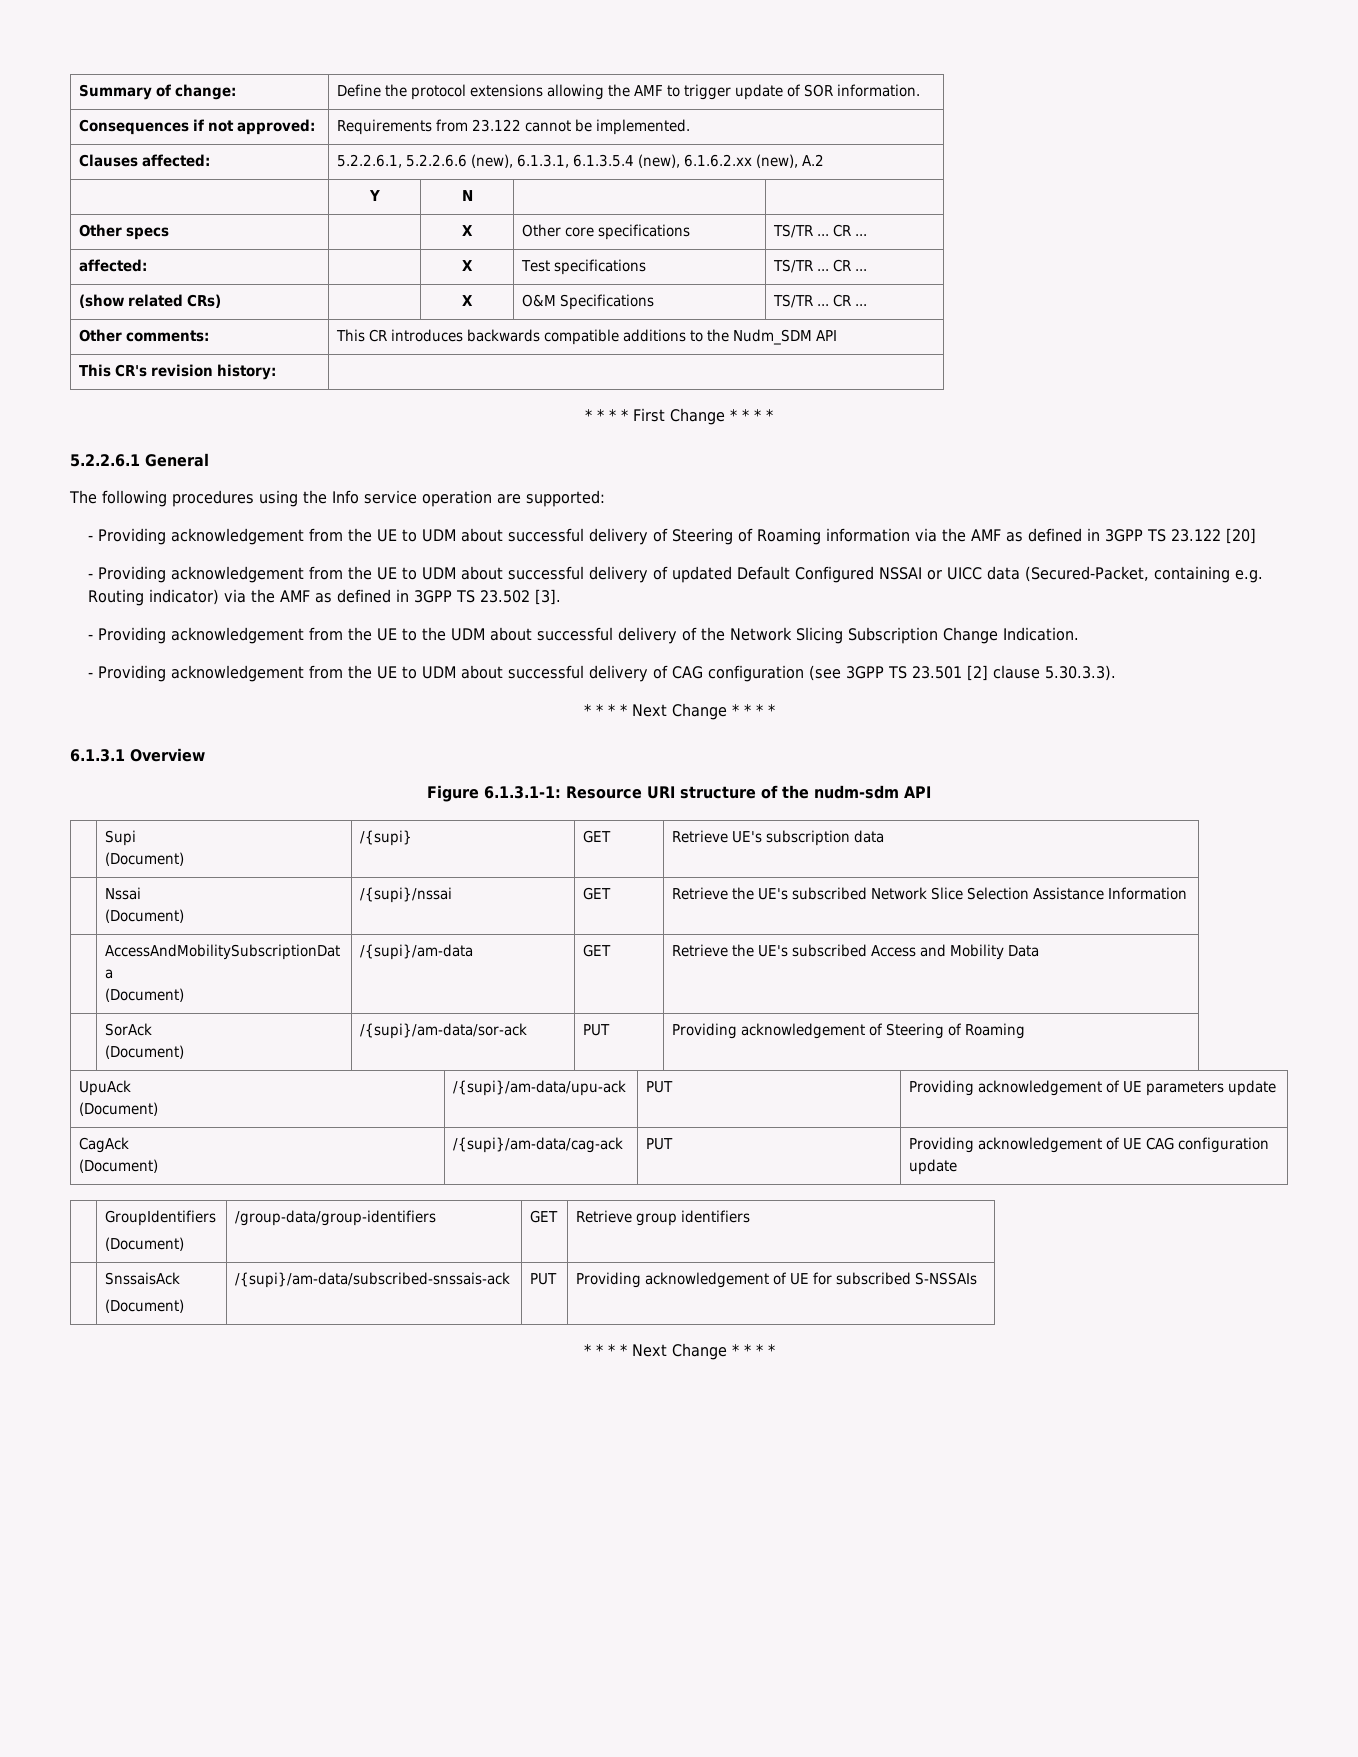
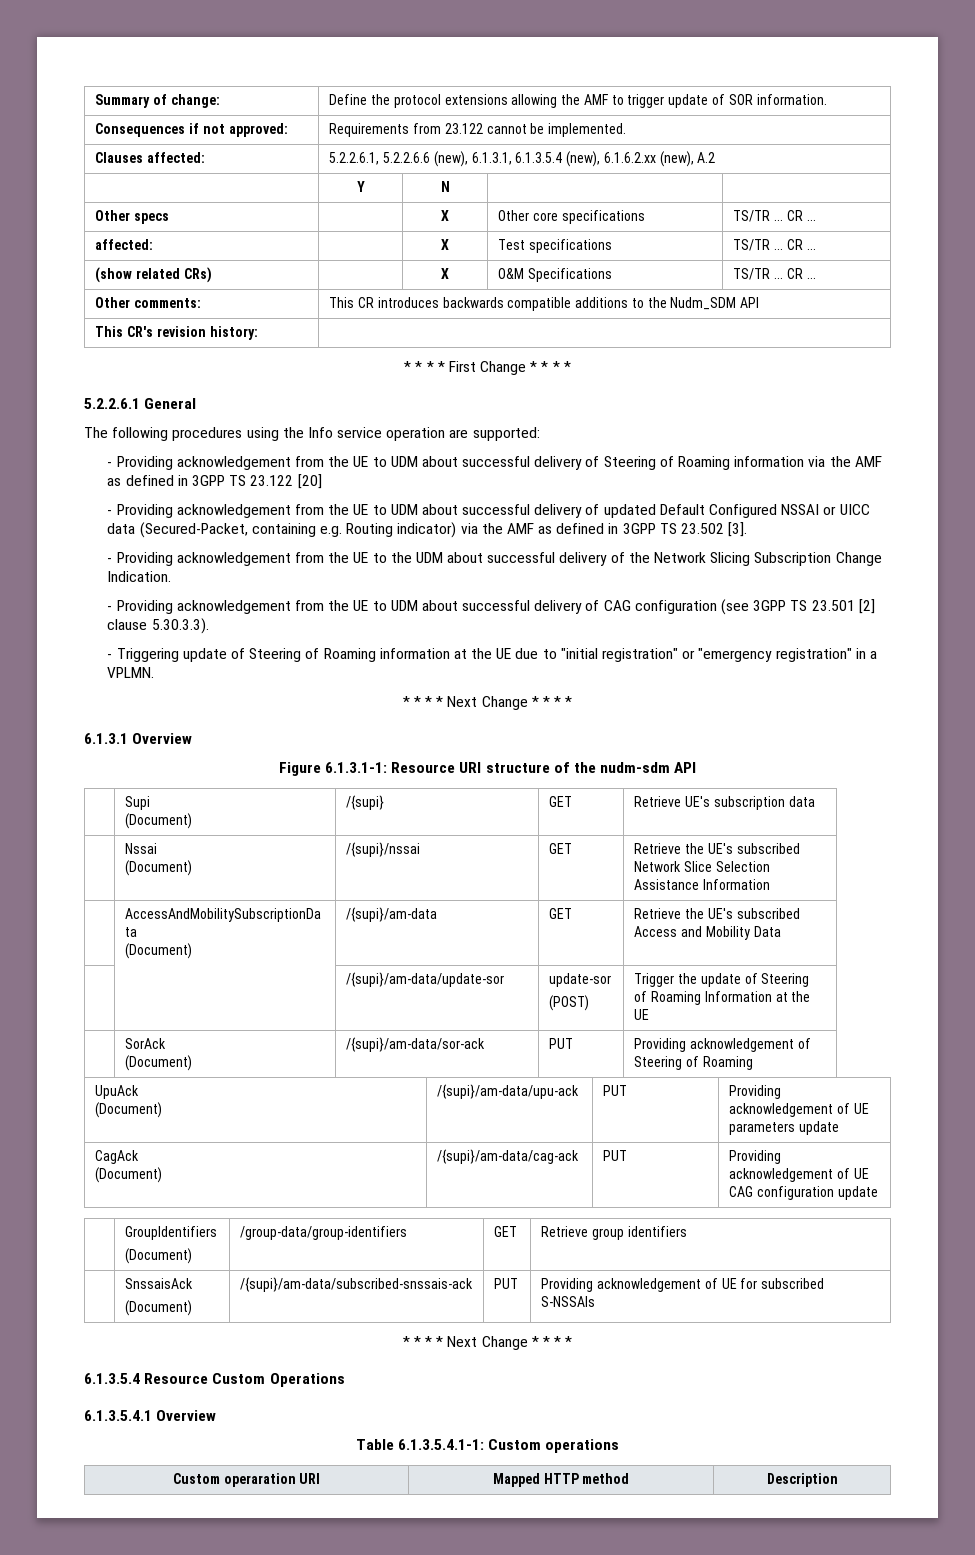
+ - Triggering update of Steering of Roaming information at the UE due to "initial registration" or "emergency registration" in a VPLMN.
+ | | /{supi}/am-data/update-sor | update-sor
+ (POST) | Trigger the update of Steering of Roaming Information at the UE
+ 6.1.3.5.4 Resource Custom Operations
+ 6.1.3.5.4.1 Overview
+ Table 6.1.3.5.4.1-1: Custom operations
+ Custom operaration URI | Mapped HTTP method | Description

